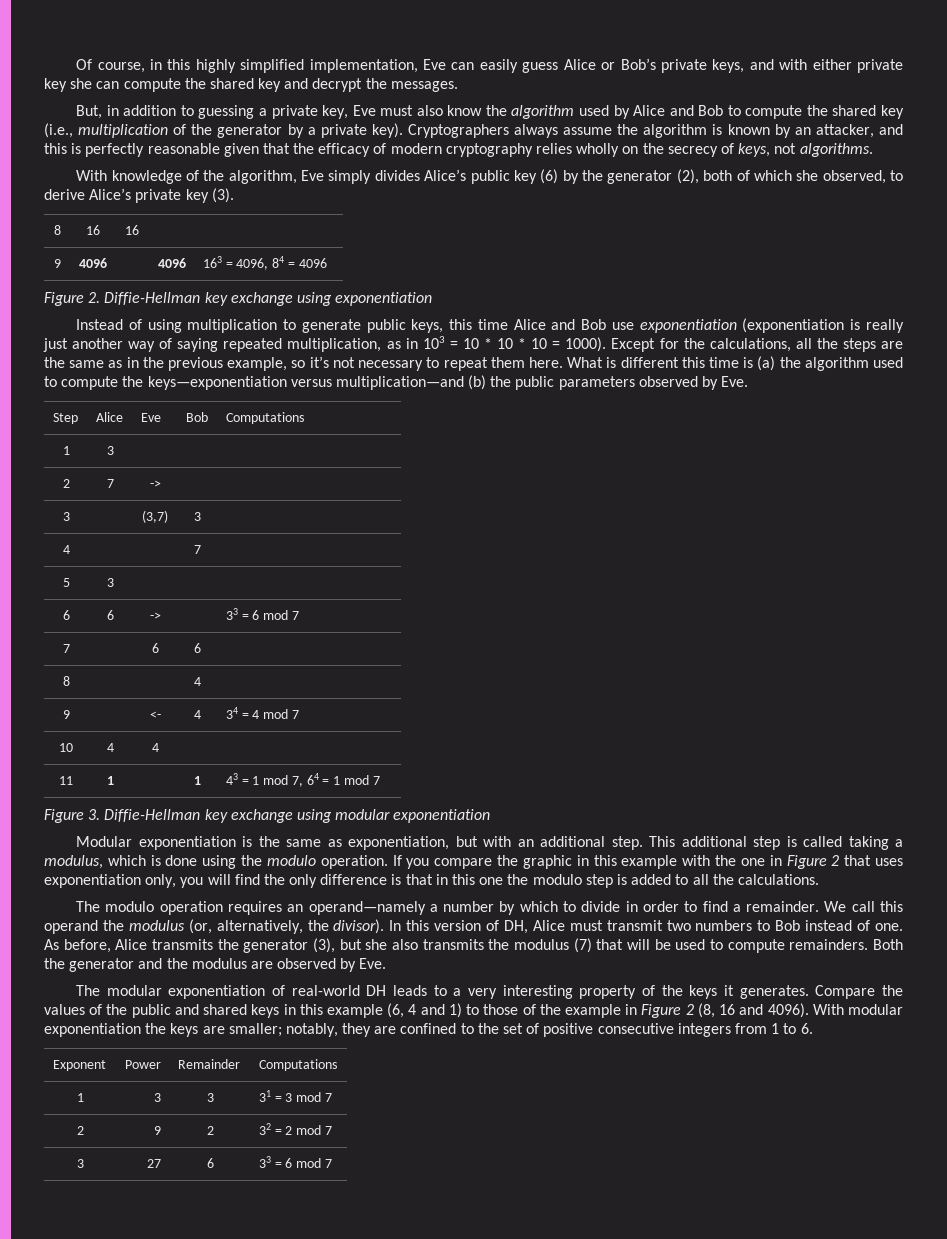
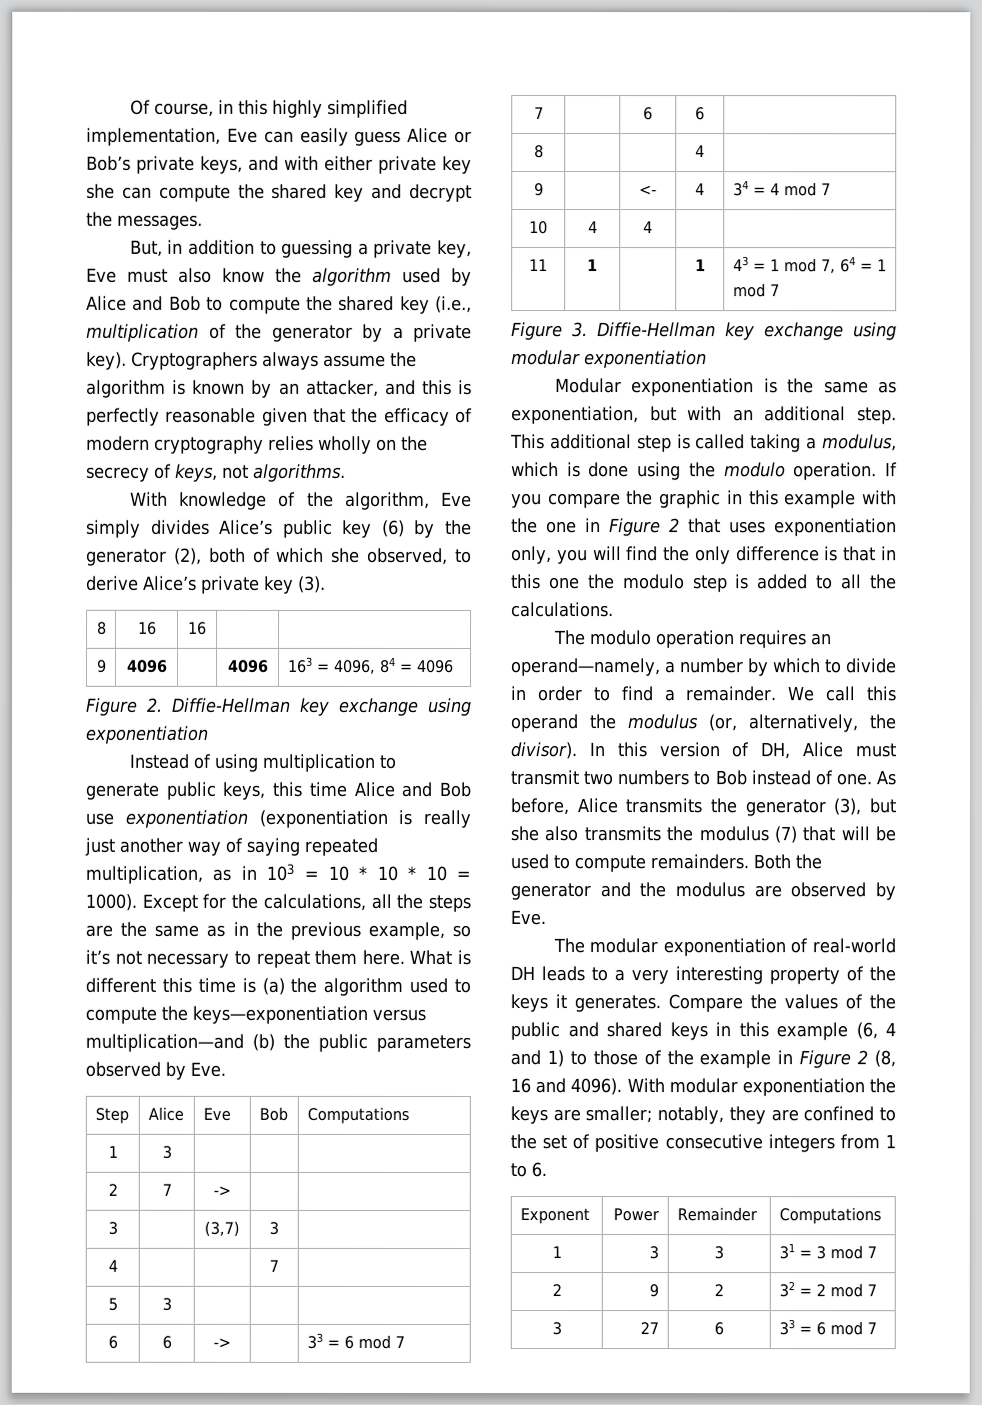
- The modulo operation requires an operand—namely a number by which to divide in order to find a remainder.
+ The modulo operation requires an operand—namely, a number by which to divide in order to find a remainder.

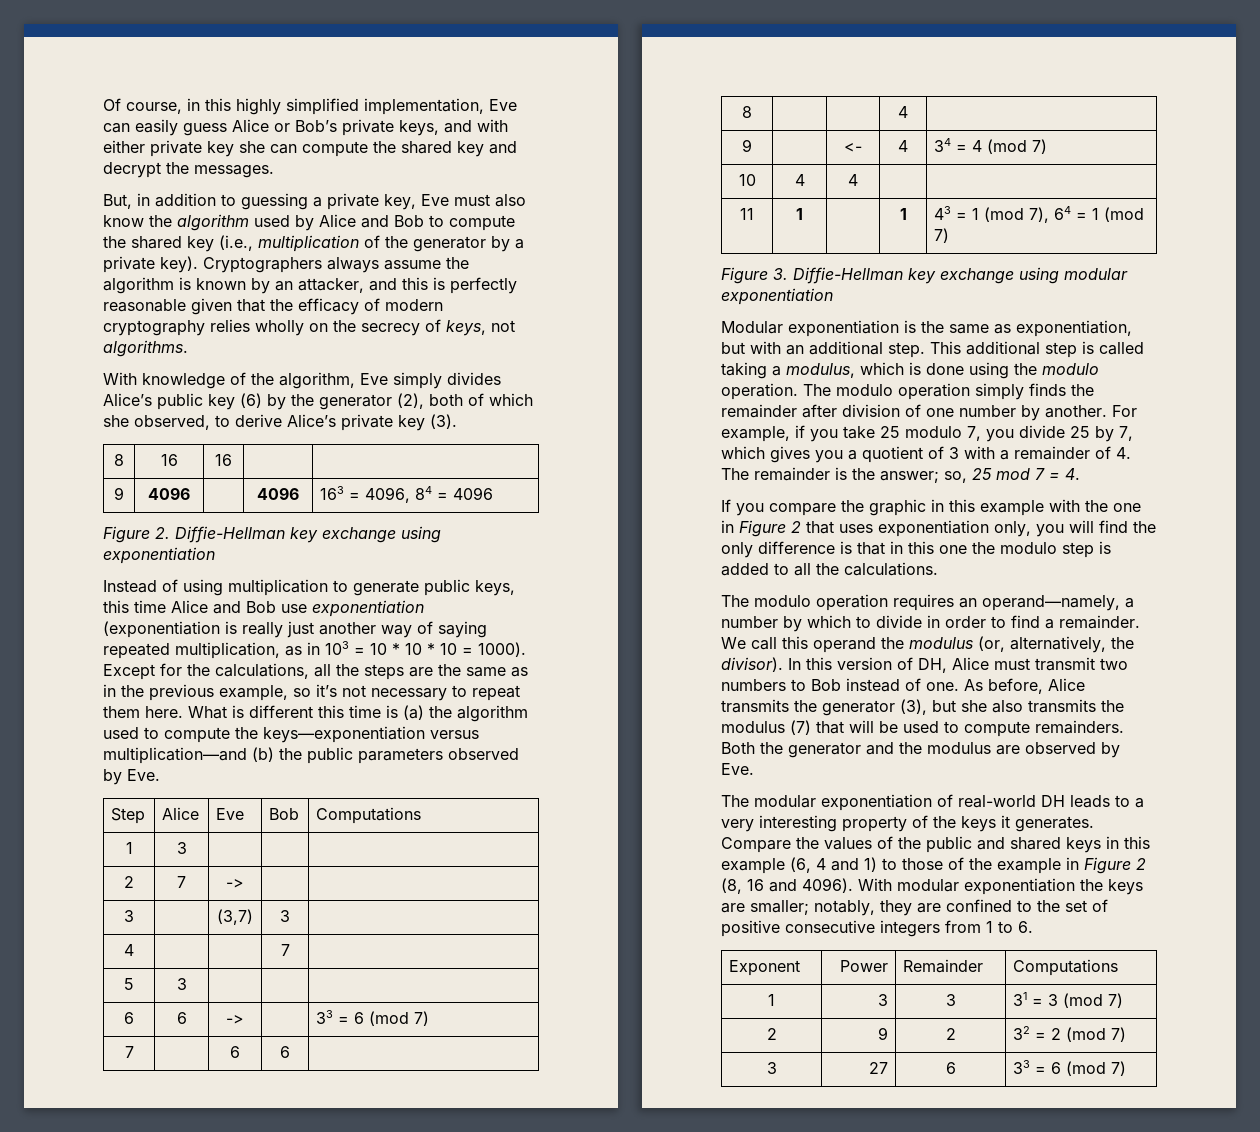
- 6 | 6 | -> | | 33 = 6 mod 7
+ 6 | 6 | -> | | 33 = 6 (mod 7)
- 9 | | <- | 4 | 34 = 4 mod 7
+ 9 | | <- | 4 | 34 = 4 (mod 7)
- 11 | 1 | | 1 | 43 = 1 mod 7, 64 = 1 mod 7
+ 11 | 1 | | 1 | 43 = 1 (mod 7), 64 = 1 (mod 7)
- This additional step is called taking a modulus, which is done using the modulo operation. If you compare the graphic in this example with the one in Figure 2 that uses exponentiation only, you will find the only difference is that in this one the modulo step is added to all the calculations.
+ This additional step is called taking a modulus, which is done using the modulo operation. The modulo operation simply finds the remainder after division of one number by another. For example, if you take 25 modulo 7, you divide 25 by 7, which gives you a quotient of 3 with a remainder of 4. The remainder is the answer; so, 25 mod 7 = 4.
+ If you compare the graphic in this example with the one in Figure 2 that uses exponentiation only, you will find the only difference is that in this one the modulo step is added to all the calculations.
- 1 | 3 | 3 | 31 = 3 mod 7
+ 1 | 3 | 3 | 31 = 3 (mod 7)
- 2 | 9 | 2 | 32 = 2 mod 7
+ 2 | 9 | 2 | 32 = 2 (mod 7)
- 3 | 27 | 6 | 33 = 6 mod 7
+ 3 | 27 | 6 | 33 = 6 (mod 7)

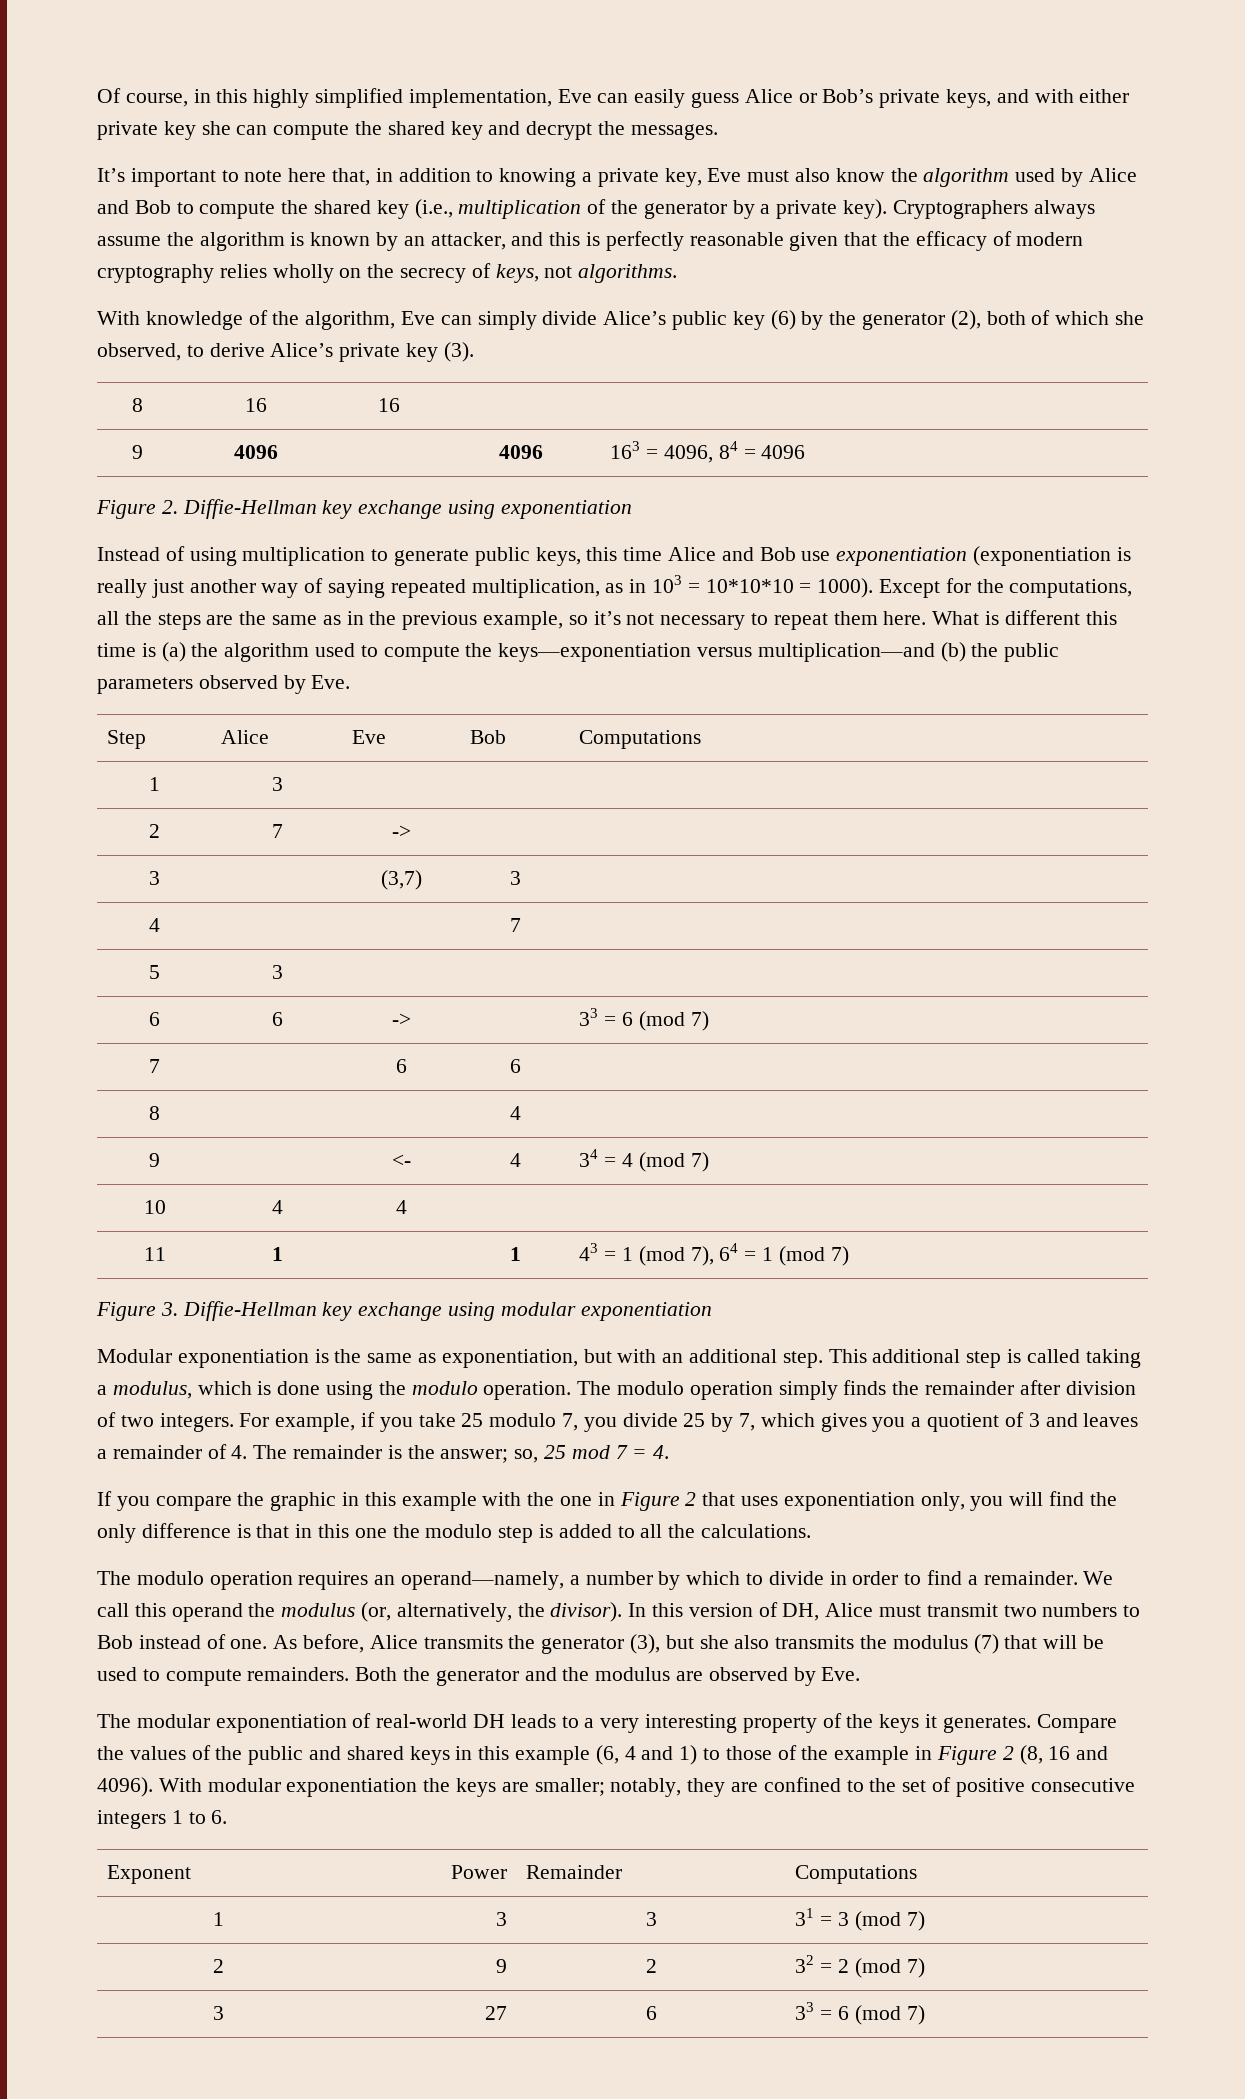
- But, in addition to guessing a private key, Eve must also know the algorithm used by Alice and Bob to compute the shared key (i.e., multiplication of the generator by a private key).
+ It’s important to note here that, in addition to knowing a private key, Eve must also know the algorithm used by Alice and Bob to compute the shared key (i.e., multiplication of the generator by a private key).
- With knowledge of the algorithm, Eve simply divides Alice’s public key (6) by the generator (2), both of which she observed, to derive Alice’s private key (3).
+ With knowledge of the algorithm, Eve can simply divide Alice’s public key (6) by the generator (2), both of which she observed, to derive Alice’s private key (3).
- Instead of using multiplication to generate public keys, this time Alice and Bob use exponentiation (exponentiation is really just another way of saying repeated multiplication, as in 103 = 10 * 10 * 10 = 1000).
+ Instead of using multiplication to generate public keys, this time Alice and Bob use exponentiation (exponentiation is really just another way of saying repeated multiplication, as in 103 = 10*10*10 = 1000).
- Except for the calculations, all the steps are the same as in the previous example, so it’s not necessary to repeat them here.
+ Except for the computations, all the steps are the same as in the previous example, so it’s not necessary to repeat them here.
- The modulo operation simply finds the remainder after division of one number by another.
+ The modulo operation simply finds the remainder after division of two integers.
- For example, if you take 25 modulo 7, you divide 25 by 7, which gives you a quotient of 3 with a remainder of 4. The remainder is the answer; so, 25 mod 7 = 4.
+ For example, if you take 25 modulo 7, you divide 25 by 7, which gives you a quotient of 3 and leaves a remainder of 4. The remainder is the answer; so, 25 mod 7 = 4.
- With modular exponentiation the keys are smaller; notably, they are confined to the set of positive consecutive integers from 1 to 6.
+ With modular exponentiation the keys are smaller; notably, they are confined to the set of positive consecutive integers 1 to 6.

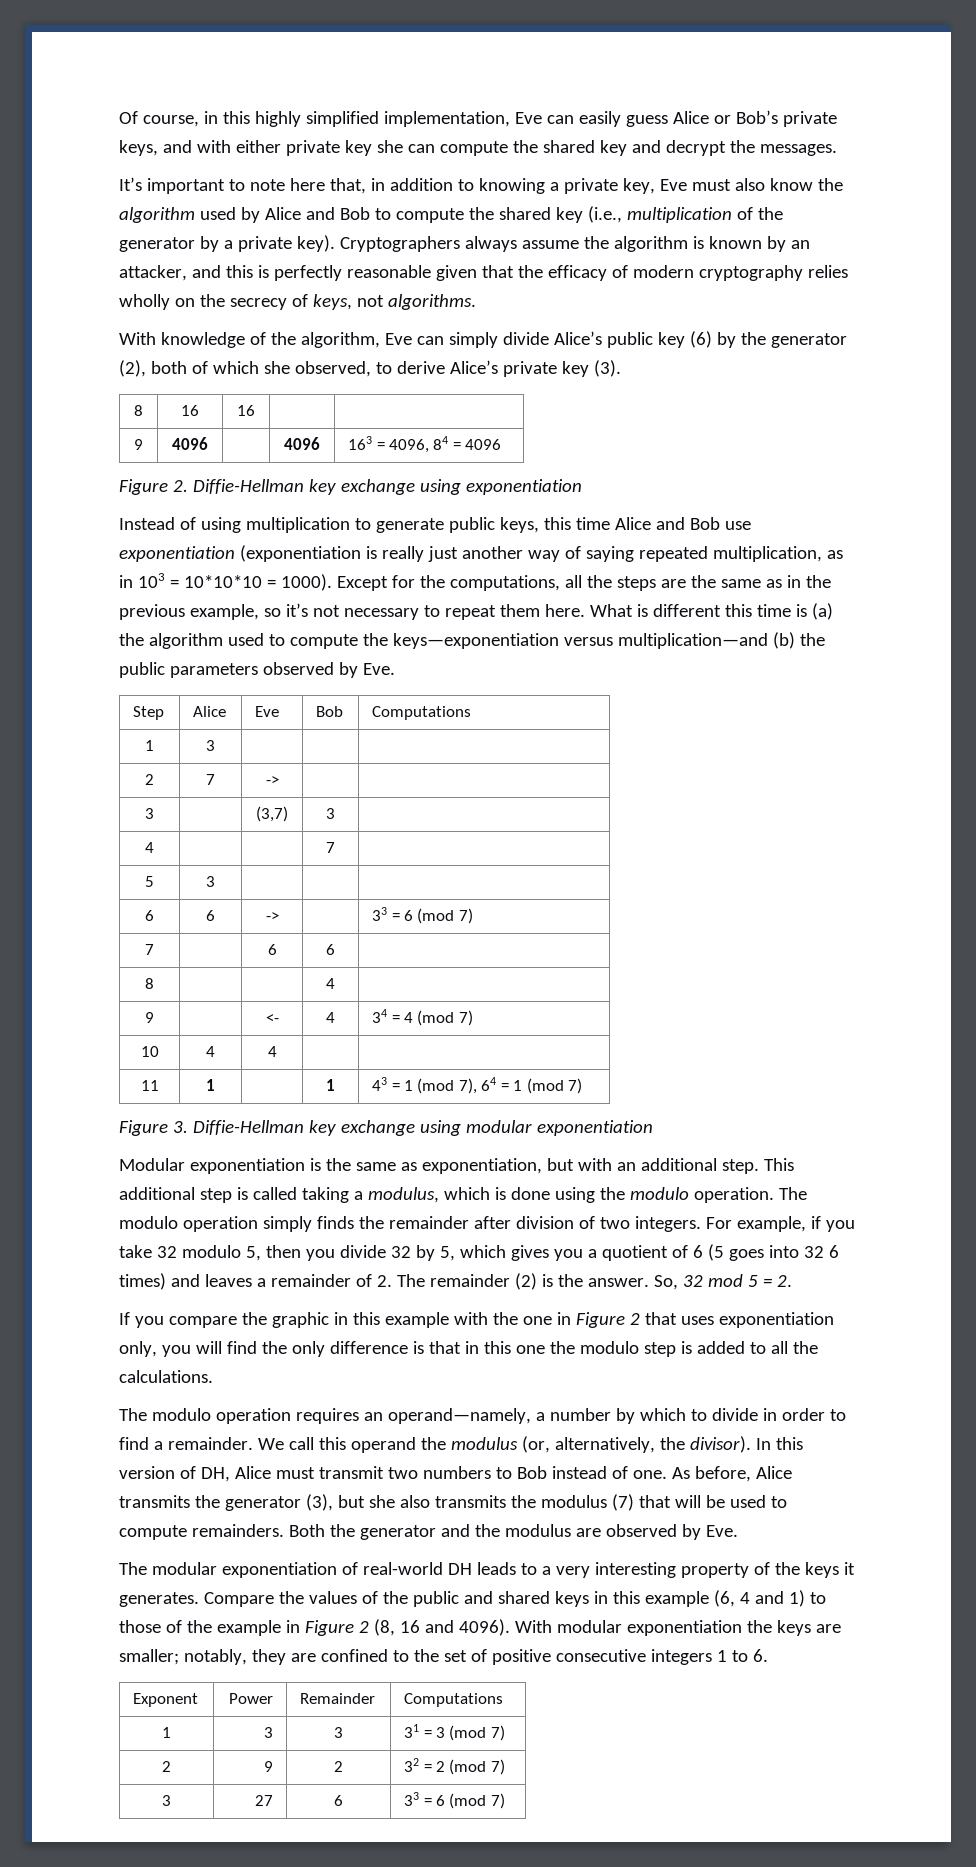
- For example, if you take 25 modulo 7, you divide 25 by 7, which gives you a quotient of 3 and leaves a remainder of 4. The remainder is the answer; so, 25 mod 7 = 4.
+ For example, if you take 32 modulo 5, then you divide 32 by 5, which gives you a quotient of 6 (5 goes into 32 6 times) and leaves a remainder of 2. The remainder (2) is the answer. So, 32 mod 5 = 2.

